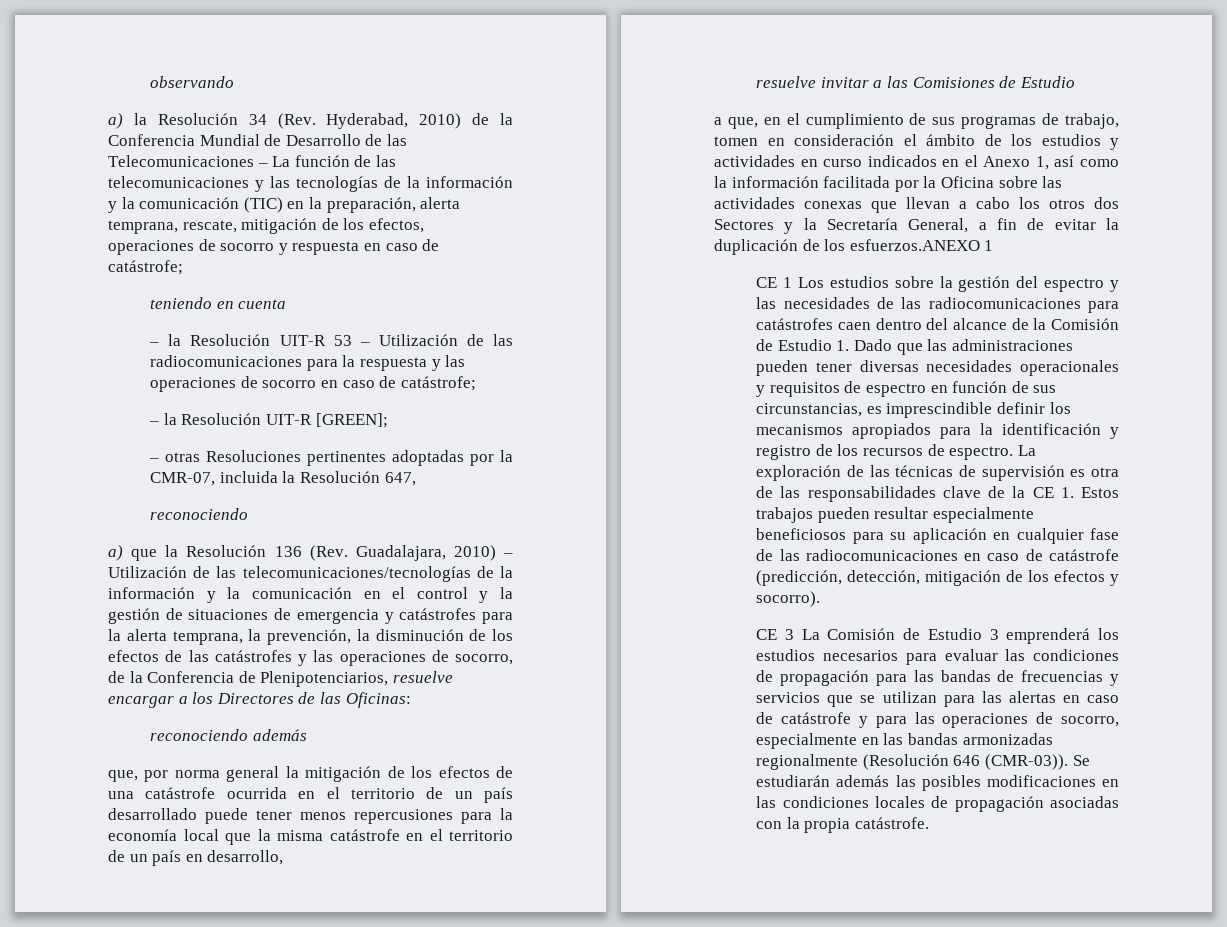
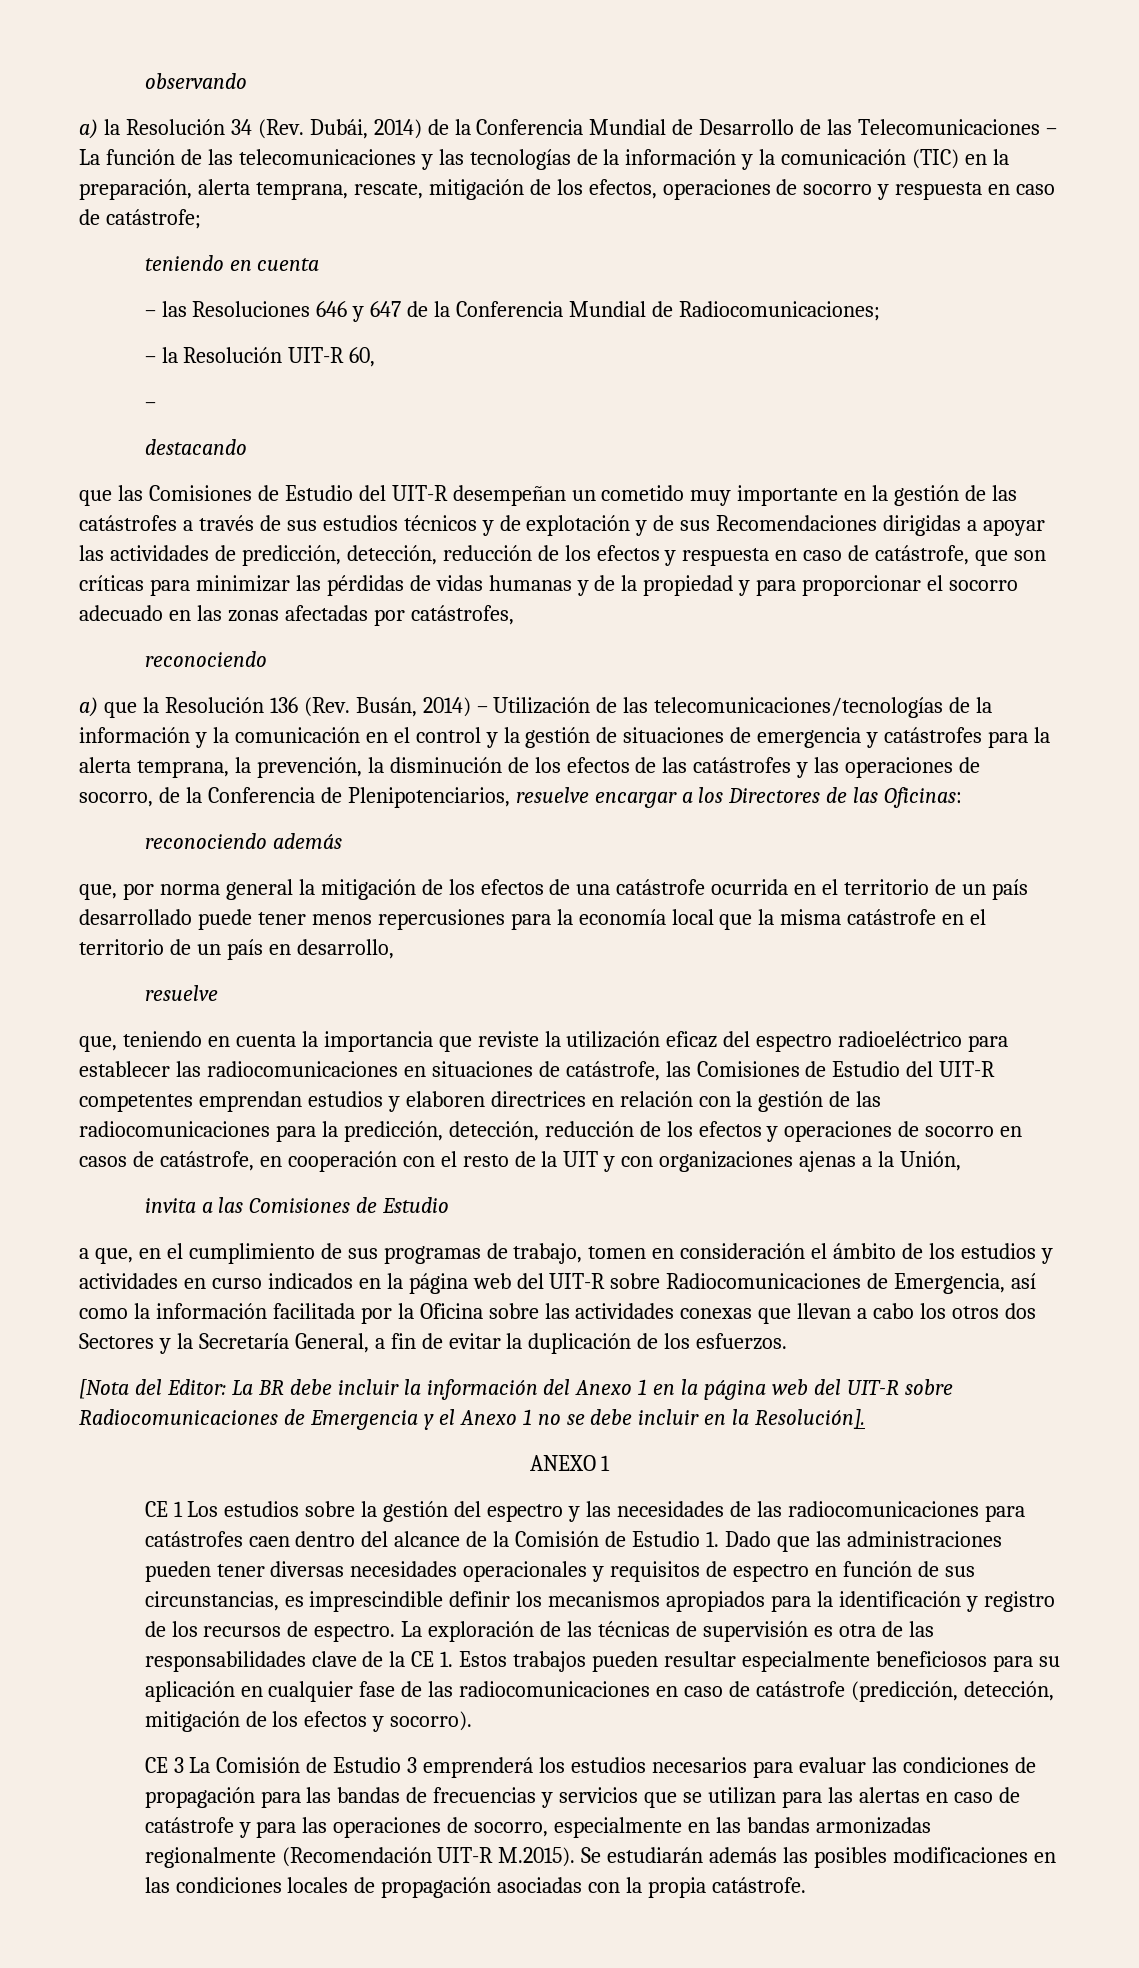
- a) la Resolución 34 (Rev. Hyderabad, 2010) de la Conferencia Mundial de Desarrollo de las Telecomunicaciones – La función de las telecomunicaciones y las tecnologías de la información y la comunicación (TIC) en la preparación, alerta temprana, rescate, mitigación de los efectos, operaciones de socorro y respuesta en caso de catástrofe;
+ a) la Resolución 34 (Rev. Dubái, 2014) de la Conferencia Mundial de Desarrollo de las Telecomunicaciones – La función de las telecomunicaciones y las tecnologías de la información y la comunicación (TIC) en la preparación, alerta temprana, rescate, mitigación de los efectos, operaciones de socorro y respuesta en caso de catástrofe;
- – la Resolución UIT-R 53 – Utilización de las radiocomunicaciones para la respuesta y las operaciones de socorro en caso de catástrofe;
- – la Resolución UIT-R [GREEN];
- – otras Resoluciones pertinentes adoptadas por la CMR-07, incluida la Resolución 647,
+ – las Resoluciones 646 y 647 de la Conferencia Mundial de Radiocomunicaciones;
+ – la Resolución UIT-R 60,
+ –
+ destacando
+ que las Comisiones de Estudio del UIT-R desempeñan un cometido muy importante en la gestión de las catástrofes a través de sus estudios técnicos y de explotación y de sus Recomendaciones dirigidas a apoyar las actividades de predicción, detección, reducción de los efectos y respuesta en caso de catástrofe, que son críticas para minimizar las pérdidas de vidas humanas y de la propiedad y para proporcionar el socorro adecuado en las zonas afectadas por catástrofes,
- a) que la Resolución 136 (Rev. Guadalajara, 2010) – Utilización de las telecomunicaciones/tecnologías de la información y la comunicación en el control y la gestión de situaciones de emergencia y catástrofes para la alerta temprana, la prevención, la disminución de los efectos de las catástrofes y las operaciones de socorro, de la Conferencia de Plenipotenciarios, resuelve encargar a los Directores de las Oficinas:
+ a) que la Resolución 136 (Rev. Busán, 2014) – Utilización de las telecomunicaciones/tecnologías de la información y la comunicación en el control y la gestión de situaciones de emergencia y catástrofes para la alerta temprana, la prevención, la disminución de los efectos de las catástrofes y las operaciones de socorro, de la Conferencia de Plenipotenciarios, resuelve encargar a los Directores de las Oficinas:
  que, por norma general la mitigación de los efectos de una catástrofe ocurrida en el territorio de un país desarrollado puede tener menos repercusiones para la economía local que la misma catástrofe en el territorio de un país en desarrollo,
- resuelve invitar a las Comisiones de Estudio
+ resuelve
+ que, teniendo en cuenta la importancia que reviste la utilización eficaz del espectro radioeléctrico para establecer las radiocomunicaciones en situaciones de catástrofe, las Comisiones de Estudio del UIT-R competentes emprendan estudios y elaboren directrices en relación con la gestión de las radiocomunicaciones para la predicción, detección, reducción de los efectos y operaciones de socorro en casos de catástrofe, en cooperación con el resto de la UIT y con organizaciones ajenas a la Unión,
+ invita a las Comisiones de Estudio
- a que, en el cumplimiento de sus programas de trabajo, tomen en consideración el ámbito de los estudios y actividades en curso indicados en el Anexo 1, así como la información facilitada por la Oficina sobre las actividades conexas que llevan a cabo los otros dos Sectores y la Secretaría General, a fin de evitar la duplicación de los esfuerzos.ANEXO 1
+ a que, en el cumplimiento de sus programas de trabajo, tomen en consideración el ámbito de los estudios y actividades en curso indicados en la página web del UIT-R sobre Radiocomunicaciones de Emergencia, así como la información facilitada por la Oficina sobre las actividades conexas que llevan a cabo los otros dos Sectores y la Secretaría General, a fin de evitar la duplicación de los esfuerzos.
+ [Nota del Editor: La BR debe incluir la información del Anexo 1 en la página web del UIT-R sobre Radiocomunicaciones de Emergencia y el Anexo 1 no se debe incluir en la Resolución].
+ ANEXO 1
- CE 3 La Comisión de Estudio 3 emprenderá los estudios necesarios para evaluar las condiciones de propagación para las bandas de frecuencias y servicios que se utilizan para las alertas en caso de catástrofe y para las operaciones de socorro, especialmente en las bandas armonizadas regionalmente (Resolución 646 (CMR-03)). Se estudiarán además las posibles modificaciones en las condiciones locales de propagación asociadas con la propia catástrofe.
+ CE 3 La Comisión de Estudio 3 emprenderá los estudios necesarios para evaluar las condiciones de propagación para las bandas de frecuencias y servicios que se utilizan para las alertas en caso de catástrofe y para las operaciones de socorro, especialmente en las bandas armonizadas regionalmente (Recomendación UIT-R M.2015). Se estudiarán además las posibles modificaciones en las condiciones locales de propagación asociadas con la propia catástrofe.

